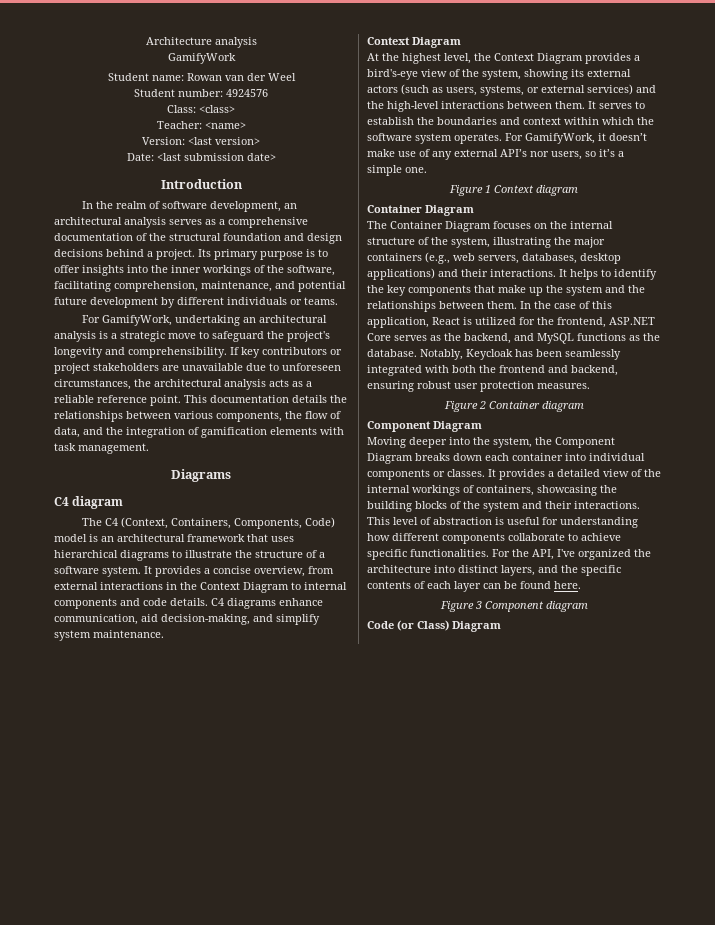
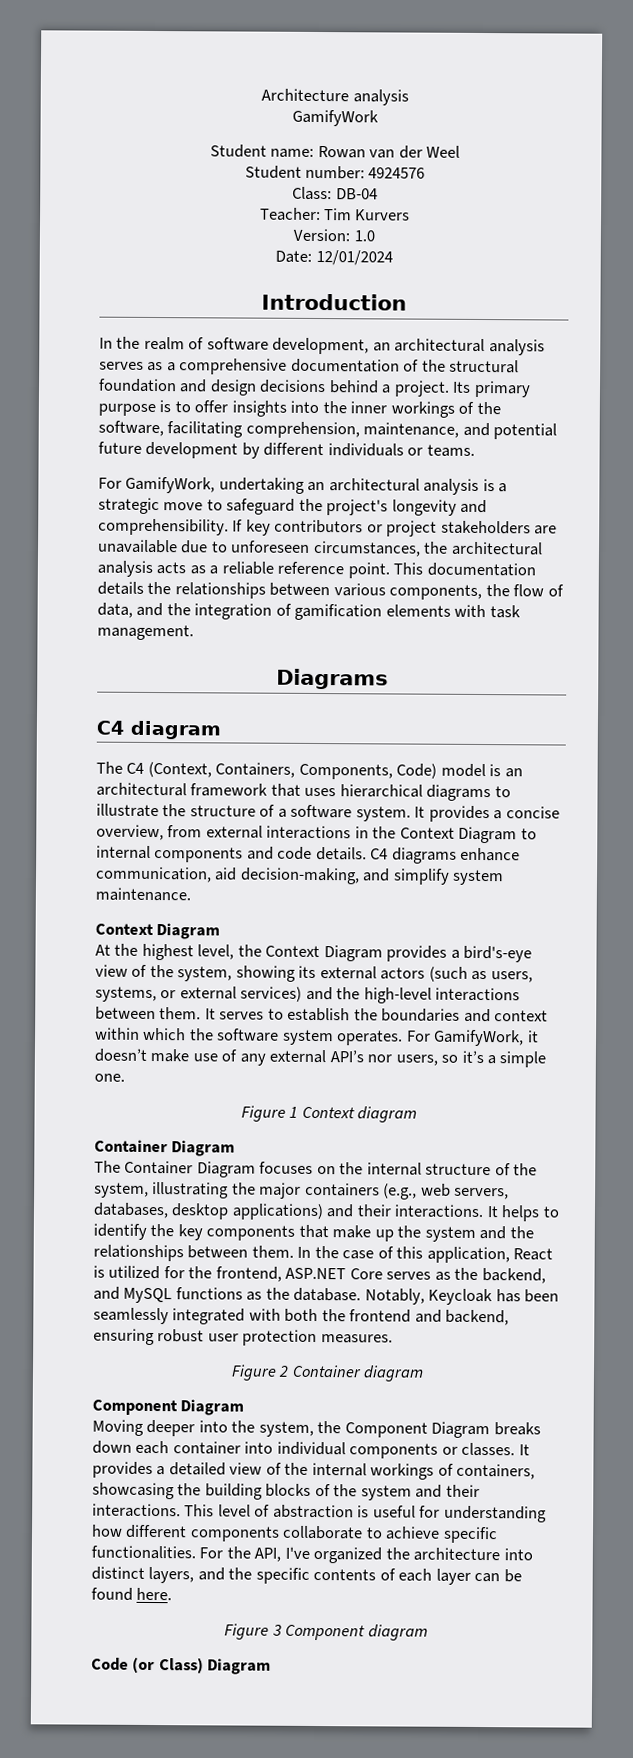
- Class: <class>
+ Class: DB-04
- Teacher: <name>
+ Teacher: Tim Kurvers
- Version: <last version>
+ Version: 1.0
- Date: <last submission date>
+ Date: 12/01/2024

